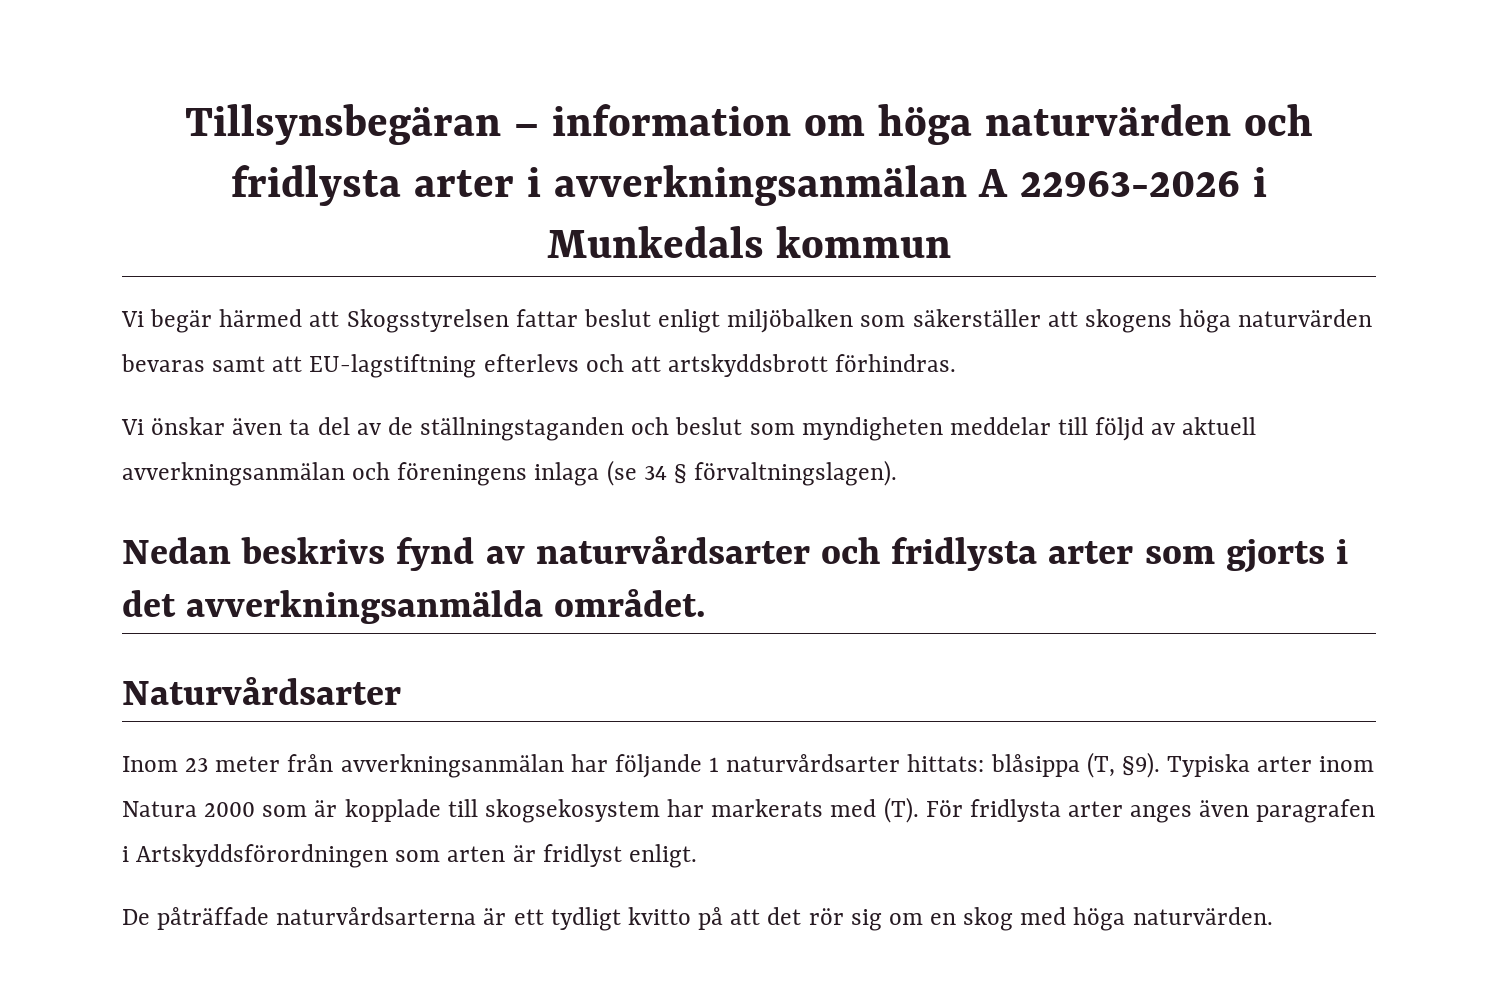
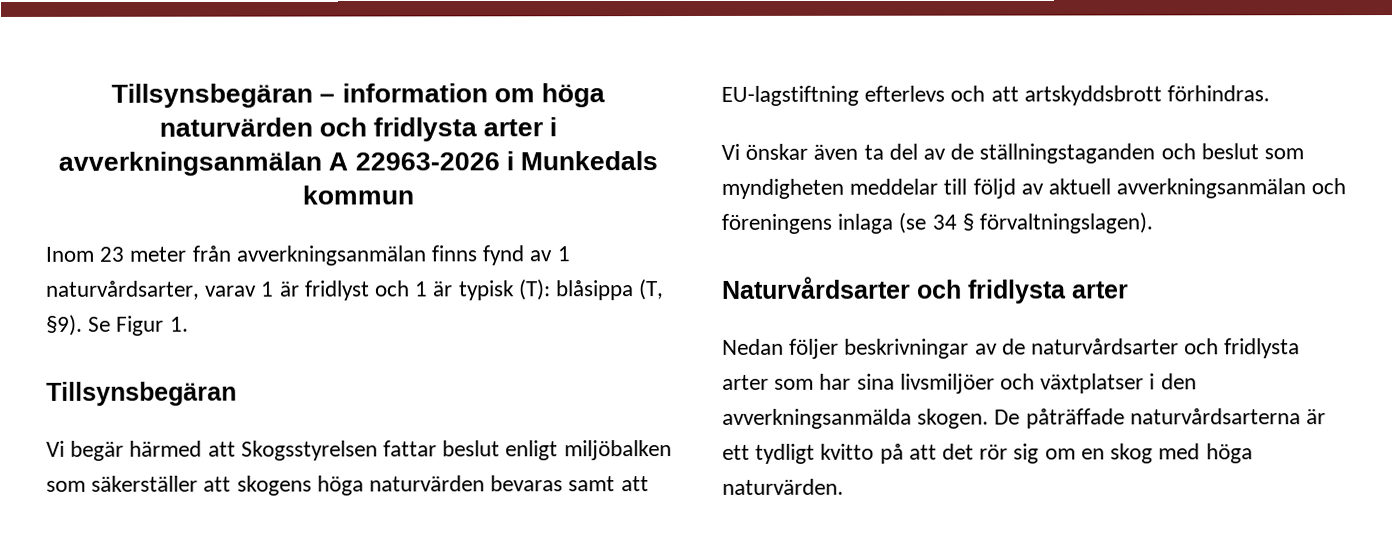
+ Inom 23 meter från avverkningsanmälan finns fynd av 1 naturvårdsarter, varav 1 är fridlyst och 1 är typisk (T): blåsippa (T, §9). Se Figur 1.
+ Tillsynsbegäran
- Nedan beskrivs fynd av naturvårdsarter och fridlysta arter som gjorts i det avverkningsanmälda området.
- Naturvårdsarter
- Inom 23 meter från avverkningsanmälan har följande 1 naturvårdsarter hittats: blåsippa (T, §9). Typiska arter inom Natura 2000 som är kopplade till skogsekosystem har markerats med (T). För fridlysta arter anges även paragrafen i Artskyddsförordningen som arten är fridlyst enligt.
- De påträffade naturvårdsarterna är ett tydligt kvitto på att det rör sig om en skog med höga naturvärden.
+ Naturvårdsarter och fridlysta arter
+ Nedan följer beskrivningar av de naturvårdsarter och fridlysta arter som har sina livsmiljöer och växtplatser i den avverkningsanmälda skogen. De påträffade naturvårdsarterna är ett tydligt kvitto på att det rör sig om en skog med höga naturvärden.

